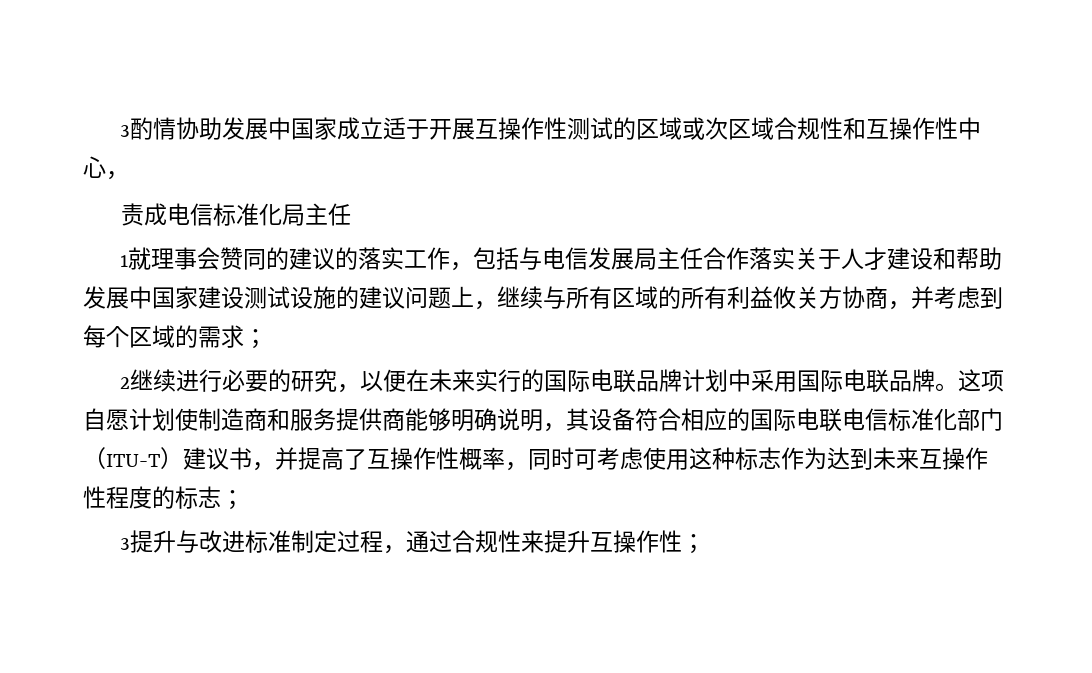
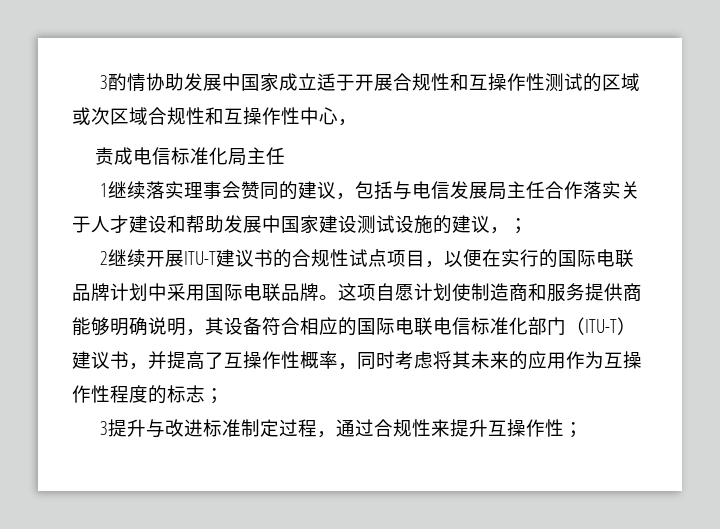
- 3酌情协助发展中国家成立适于开展互操作性测试的区域或次区域合规性和互操作性中心，
+ 3酌情协助发展中国家成立适于开展合规性和互操作性测试的区域或次区域合规性和互操作性中心，
- 1就理事会赞同的建议的落实工作，包括与电信发展局主任合作落实关于人才建设和帮助发展中国家建设测试设施的建议问题上，继续与所有区域的所有利益攸关方协商，并考虑到每个区域的需求；
- 2继续进行必要的研究，以便在未来实行的国际电联品牌计划中采用国际电联品牌。
+ 1继续落实理事会赞同的建议，包括与电信发展局主任合作落实关于人才建设和帮助发展中国家建设测试设施的建议，；
+ 2继续开展ITU-T建议书的合规性试点项目，以便在实行的国际电联品牌计划中采用国际电联品牌。
- 这项自愿计划使制造商和服务提供商能够明确说明，其设备符合相应的国际电联电信标准化部门（ITU-T）建议书，并提高了互操作性概率，同时可考虑使用这种标志作为达到未来互操作性程度的标志；
+ 这项自愿计划使制造商和服务提供商能够明确说明，其设备符合相应的国际电联电信标准化部门（ITU-T）建议书，并提高了互操作性概率，同时考虑将其未来的应用作为互操作性程度的标志；

